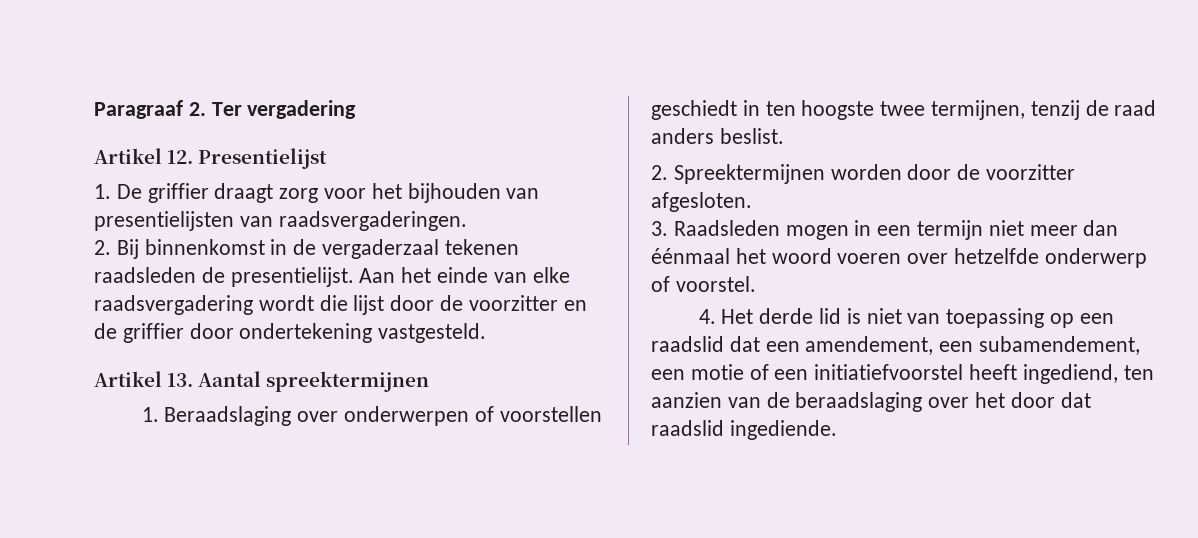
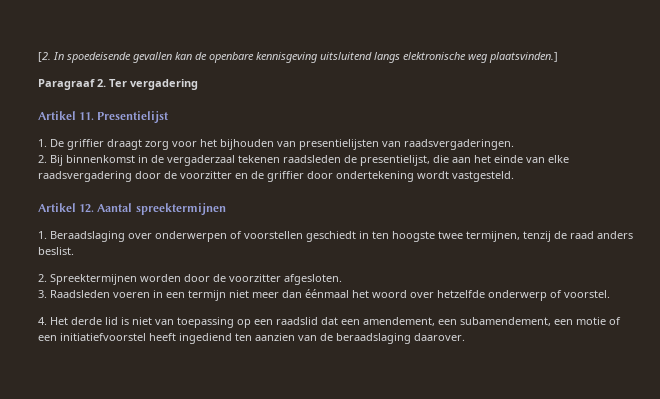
+ [2. In spoedeisende gevallen kan de openbare kennisgeving uitsluitend langs elektronische weg plaatsvinden.]
- Artikel 12. Presentielijst
+ Artikel 11. Presentielijst
- 2. Bij binnenkomst in de vergaderzaal tekenen raadsleden de presentielijst. Aan het einde van elke raadsvergadering wordt die lijst door de voorzitter en de griffier door ondertekening vastgesteld.
+ 2. Bij binnenkomst in de vergaderzaal tekenen raadsleden de presentielijst, die aan het einde van elke raadsvergadering door de voorzitter en de griffier door ondertekening wordt vastgesteld.
- Artikel 13. Aantal spreektermijnen
+ Artikel 12. Aantal spreektermijnen
- 3. Raadsleden mogen in een termijn niet meer dan éénmaal het woord voeren over hetzelfde onderwerp of voorstel.
+ 3. Raadsleden voeren in een termijn niet meer dan éénmaal het woord over hetzelfde onderwerp of voorstel.
- 4. Het derde lid is niet van toepassing op een raadslid dat een amendement, een subamendement, een motie of een initiatiefvoorstel heeft ingediend, ten aanzien van de beraadslaging over het door dat raadslid ingediende.
+ 4. Het derde lid is niet van toepassing op een raadslid dat een amendement, een subamendement, een motie of een initiatiefvoorstel heeft ingediend ten aanzien van de beraadslaging daarover.

